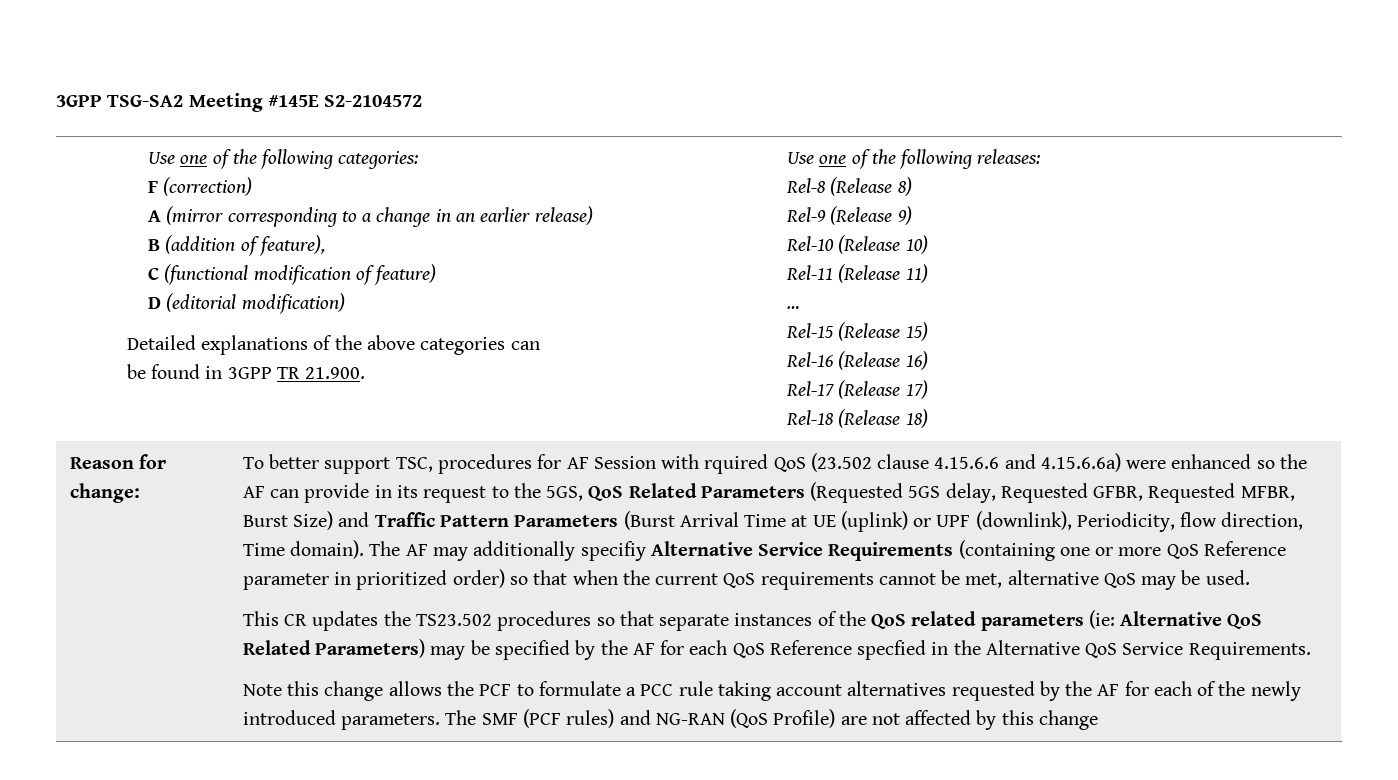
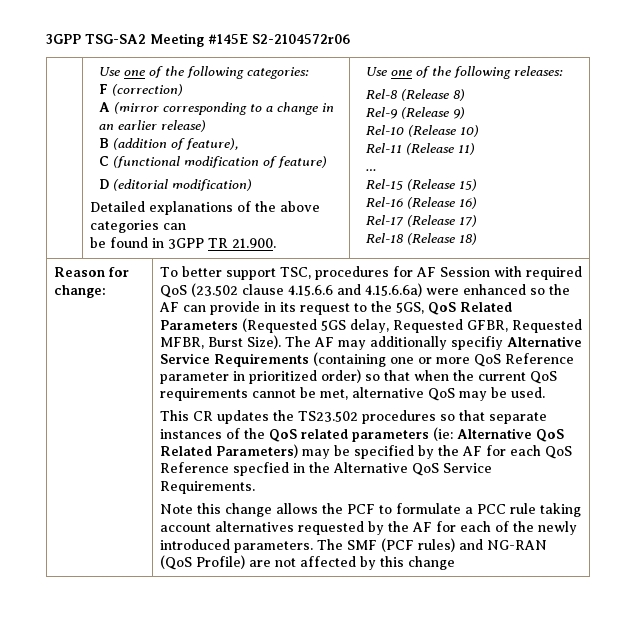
- 3GPP TSG-SA2 Meeting #145E S2-2104572
+ 3GPP TSG-SA2 Meeting #145E S2-2104572r06
- To better support TSC, procedures for AF Session with rquired QoS (23.502 clause 4.15.6.6 and 4.15.6.6a) were enhanced so the AF can provide in its request to the 5GS, QoS Related Parameters (Requested 5GS delay, Requested GFBR, Requested MFBR, Burst Size) and Traffic Pattern Parameters (Burst Arrival Time at UE (uplink) or UPF (downlink), Periodicity, flow direction, Time domain).
+ To better support TSC, procedures for AF Session with required QoS (23.502 clause 4.15.6.6 and 4.15.6.6a) were enhanced so the AF can provide in its request to the 5GS, QoS Related Parameters (Requested 5GS delay, Requested GFBR, Requested MFBR, Burst Size).

